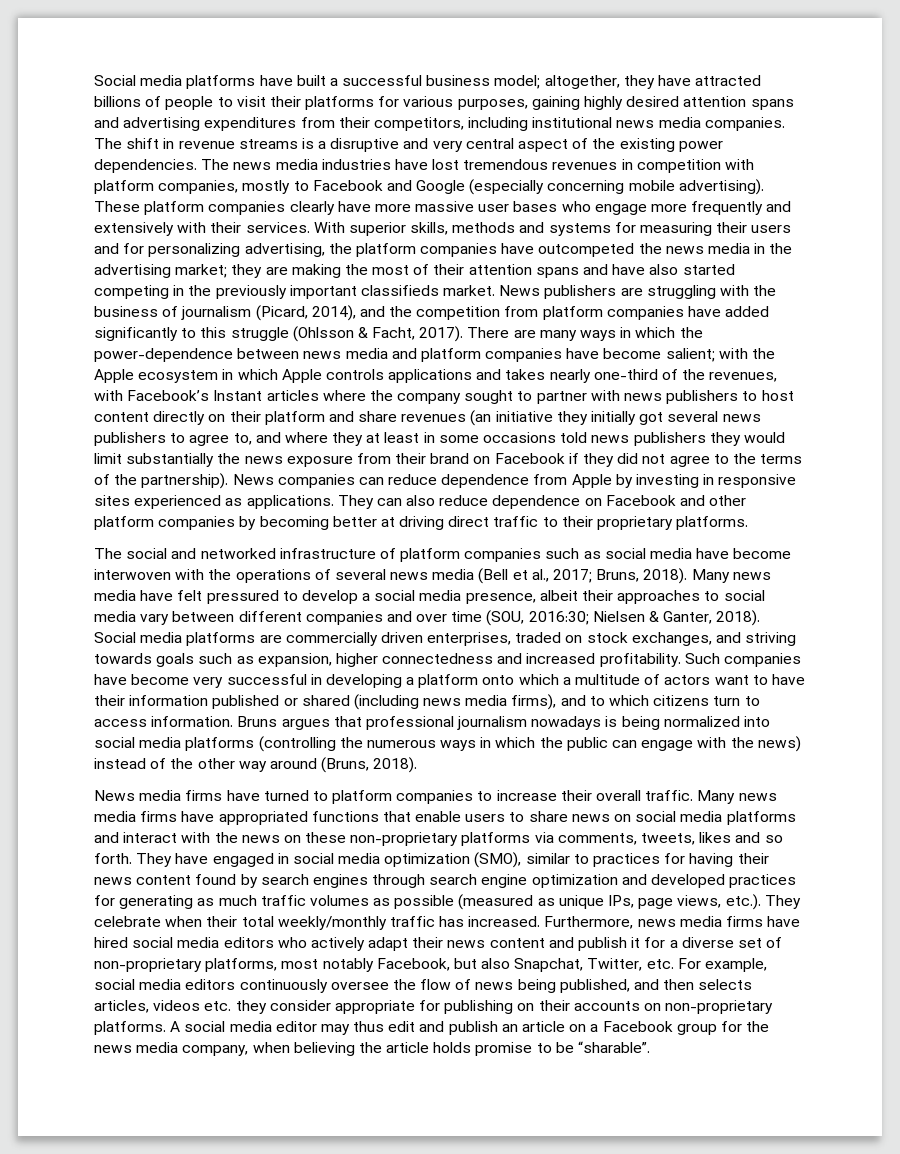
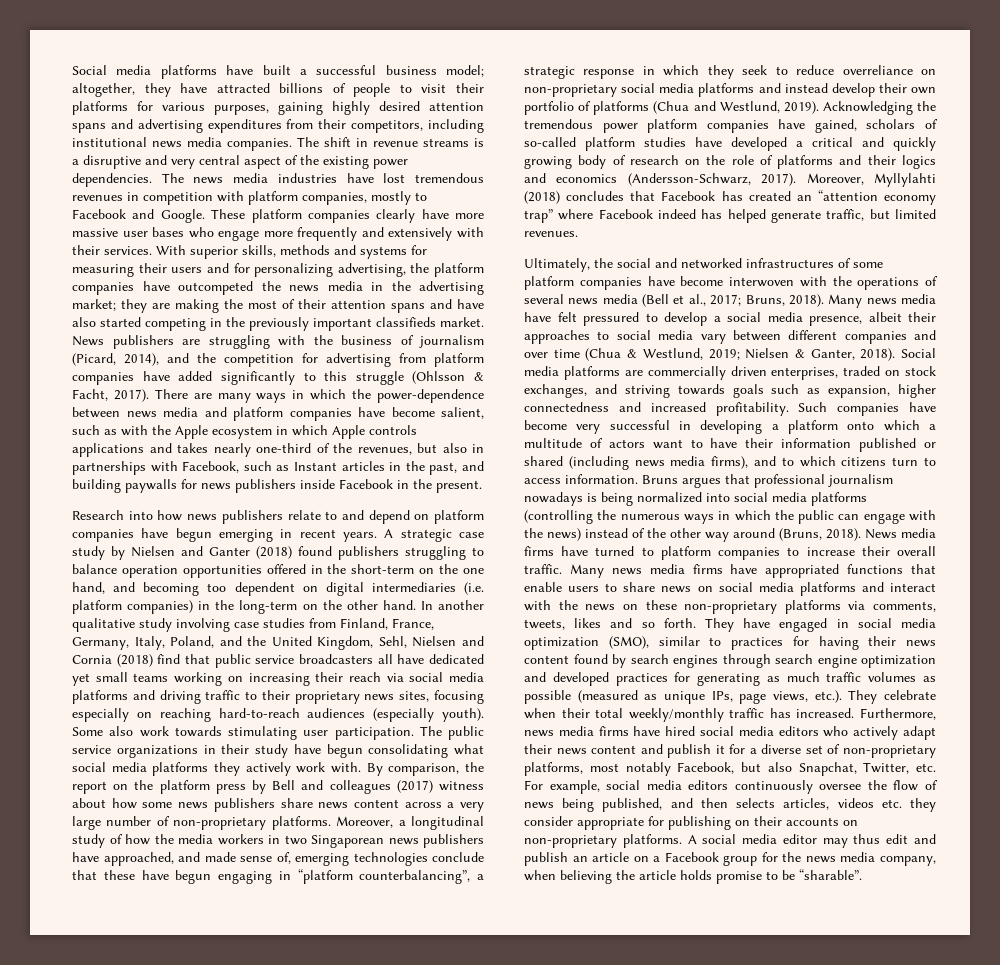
- The news media industries have lost tremendous revenues in competition with platform companies, mostly to Facebook and Google (especially concerning mobile advertising).
+ The news media industries have lost tremendous revenues in competition with platform companies, mostly to Facebook and Google.
- News publishers are struggling with the business of journalism (Picard, 2014), and the competition from platform companies have added significantly to this struggle (Ohlsson & Facht, 2017).
+ News publishers are struggling with the business of journalism (Picard, 2014), and the competition for advertising from platform companies have added significantly to this struggle (Ohlsson & Facht, 2017).
- There are many ways in which the power-dependence between news media and platform companies have become salient; with the Apple ecosystem in which Apple controls applications and takes nearly one-third of the revenues, with Facebook’s Instant articles where the company sought to partner with news publishers to host content directly on their platform and share revenues (an initiative they initially got several news publishers to agree to, and where they at least in some occasions told news publishers they would limit substantially the news exposure from their brand on Facebook if they did not agree to the terms of the partnership). News companies can reduce dependence from Apple by investing in responsive sites experienced as applications. They can also reduce dependence on Facebook and other platform companies by becoming better at driving direct traffic to their proprietary platforms.
- The social and networked infrastructure of platform companies such as social media have become interwoven with the operations of several news media (Bell et al., 2017; Bruns, 2018).
+ There are many ways in which the power-dependence between news media and platform companies have become salient, such as with the Apple ecosystem in which Apple controls applications and takes nearly one-third of the revenues, but also in partnerships with Facebook, such as Instant articles in the past, and building paywalls for news publishers inside Facebook in the present.
+ Research into how news publishers relate to and depend on platform companies have begun emerging in recent years. A strategic case study by Nielsen and Ganter (2018) found publishers struggling to balance operation opportunities offered in the short-term on the one hand, and becoming too dependent on digital intermediaries (i.e. platform companies) in the long-term on the other hand. In another qualitative study involving case studies from Finland, France, Germany, Italy, Poland, and the United Kingdom, Sehl, Nielsen and Cornia (2018) find that public service broadcasters all have dedicated yet small teams working on increasing their reach via social media platforms and driving traffic to their proprietary news sites, focusing especially on reaching hard-to-reach audiences (especially youth). Some also work towards stimulating user participation. The public service organizations in their study have begun consolidating what social media platforms they actively work with. By comparison, the report on the platform press by Bell and colleagues (2017) witness about how some news publishers share news content across a very large number of non-proprietary platforms. Moreover, a longitudinal study of how the media workers in two Singaporean news publishers have approached, and made sense of, emerging technologies conclude that these have begun engaging in “platform counterbalancing”, a strategic response in which they seek to reduce overreliance on non-proprietary social media platforms and instead develop their own portfolio of platforms (Chua and Westlund, 2019). Acknowledging the tremendous power platform companies have gained, scholars of so-called platform studies have developed a critical and quickly growing body of research on the role of platforms and their logics and economics (Andersson-Schwarz, 2017). Moreover, Myllylahti (2018) concludes that Facebook has created an “attention economy trap” where Facebook indeed has helped generate traffic, but limited revenues.
+ Ultimately, the social and networked infrastructures of some platform companies have become interwoven with the operations of several news media (Bell et al., 2017; Bruns, 2018).
- Many news media have felt pressured to develop a social media presence, albeit their approaches to social media vary between different companies and over time (SOU, 2016:30; Nielsen & Ganter, 2018).
+ Many news media have felt pressured to develop a social media presence, albeit their approaches to social media vary between different companies and over time (Chua & Westlund, 2019; Nielsen & Ganter, 2018).
- Bruns argues that professional journalism nowadays is being normalized into social media platforms (controlling the numerous ways in which the public can engage with the news) instead of the other way around (Bruns, 2018).
- News media firms have turned to platform companies to increase their overall traffic.
+ Bruns argues that professional journalism nowadays is being normalized into social media platforms (controlling the numerous ways in which the public can engage with the news) instead of the other way around (Bruns, 2018). News media firms have turned to platform companies to increase their overall traffic.

